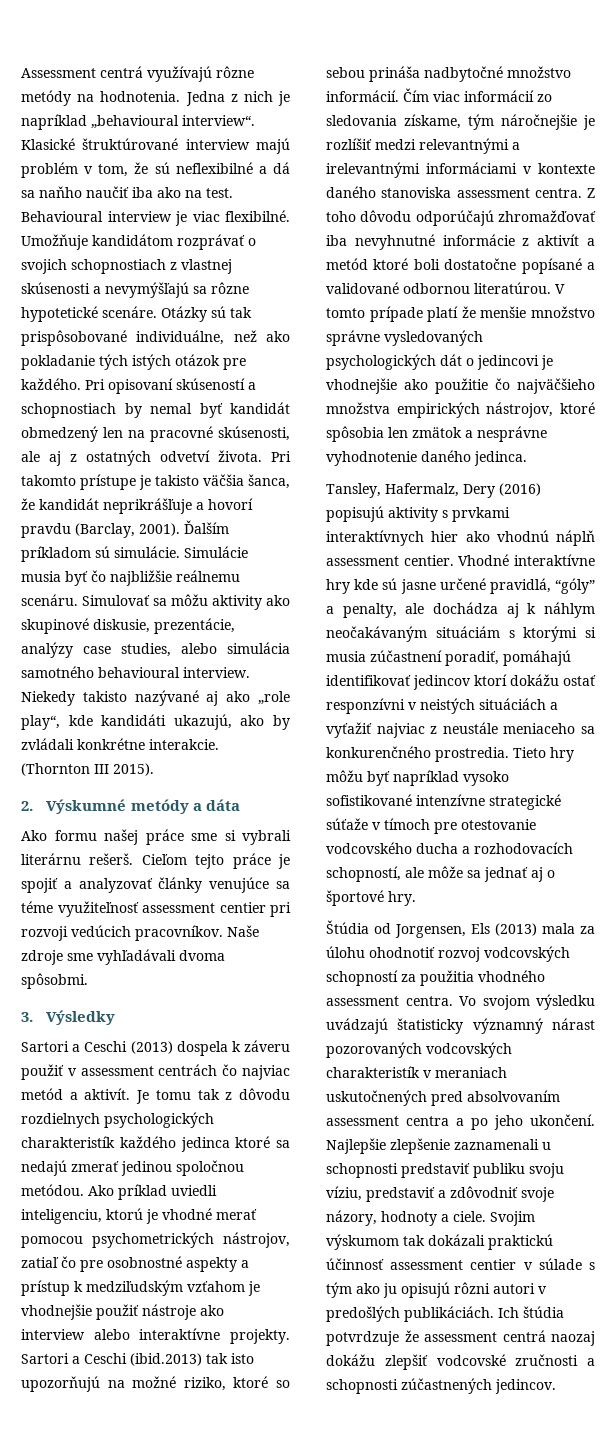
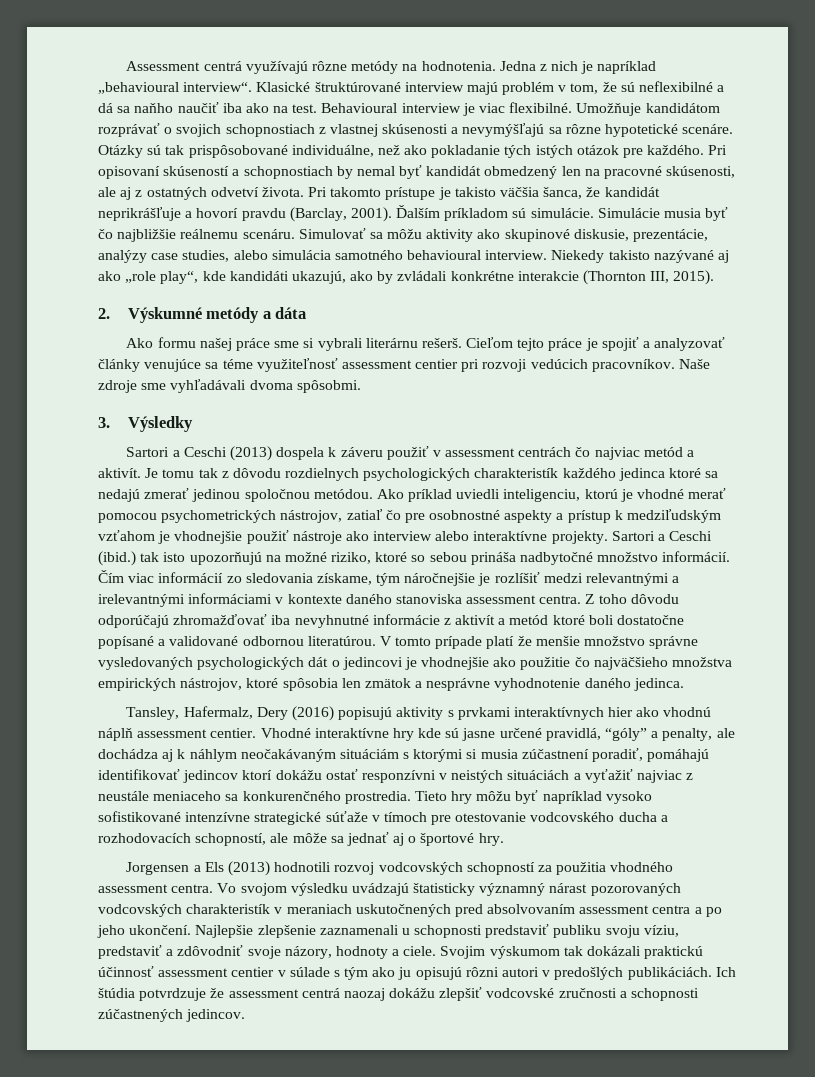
- Niekedy takisto nazývané aj ako „role play“, kde kandidáti ukazujú, ako by zvládali konkrétne interakcie. (Thornton III 2015).
+ Niekedy takisto nazývané aj ako „role play“, kde kandidáti ukazujú, ako by zvládali konkrétne interakcie (Thornton III, 2015).
- Sartori a Ceschi (ibid.2013) tak isto upozorňujú na možné riziko, ktoré so sebou prináša nadbytočné množstvo informácií.
+ Sartori a Ceschi (ibid.) tak isto upozorňujú na možné riziko, ktoré so sebou prináša nadbytočné množstvo informácií.
- Štúdia od Jorgensen, Els (2013) mala za úlohu ohodnotiť rozvoj vodcovských schopností za použitia vhodného assessment centra.
+ Jorgensen a Els (2013) hodnotili rozvoj vodcovských schopností za použitia vhodného assessment centra.

